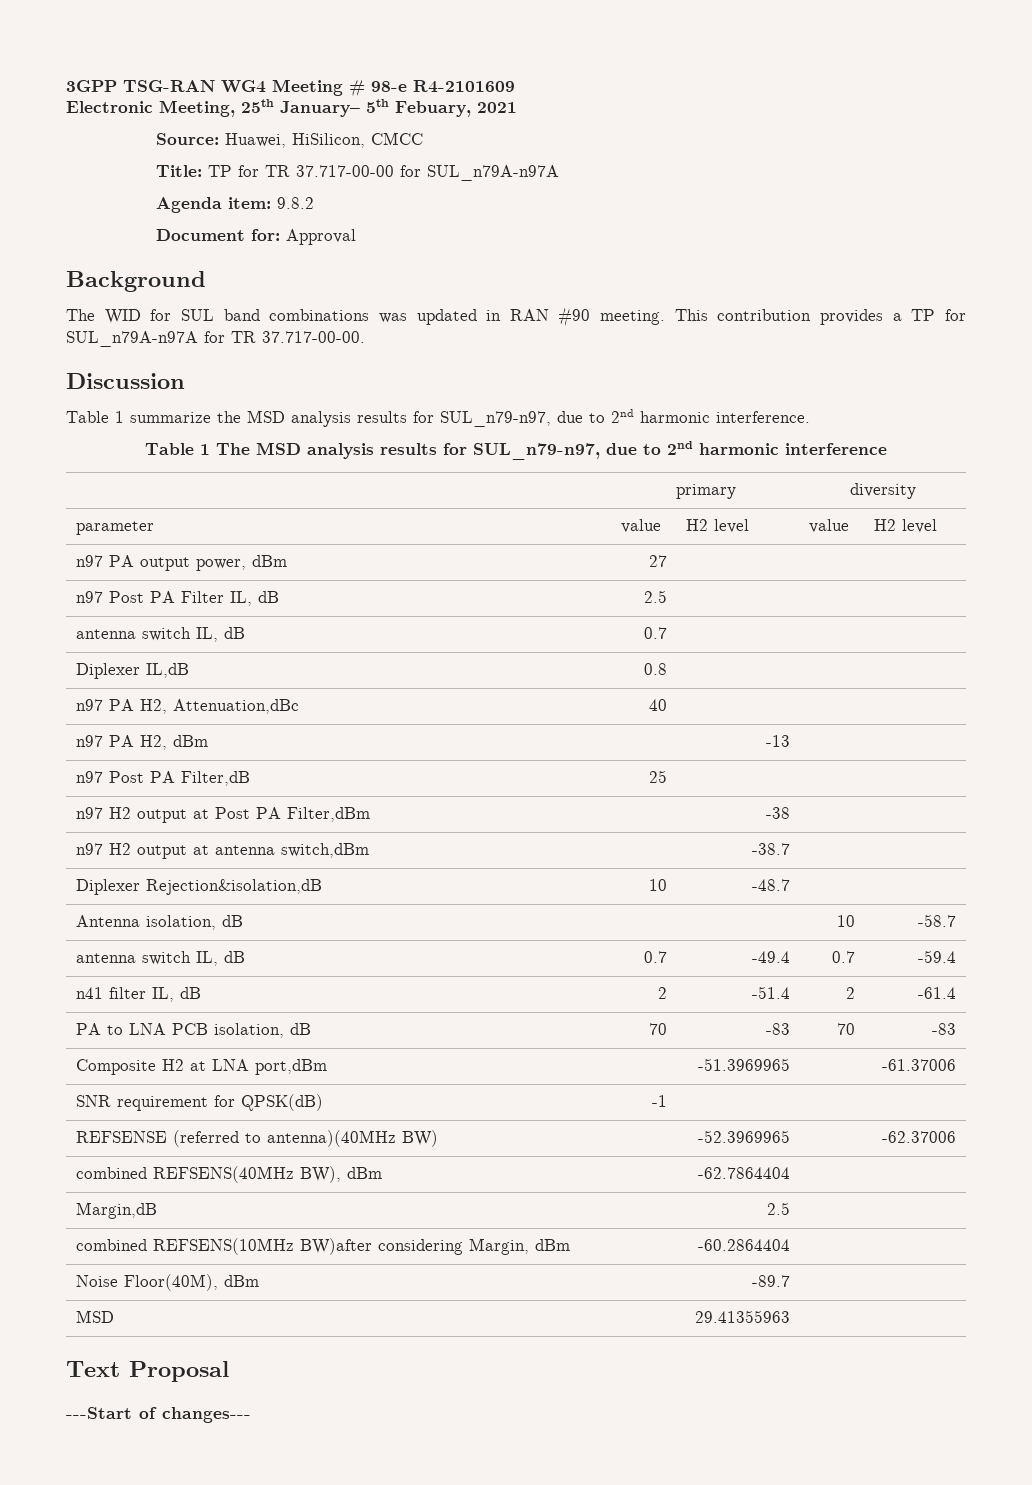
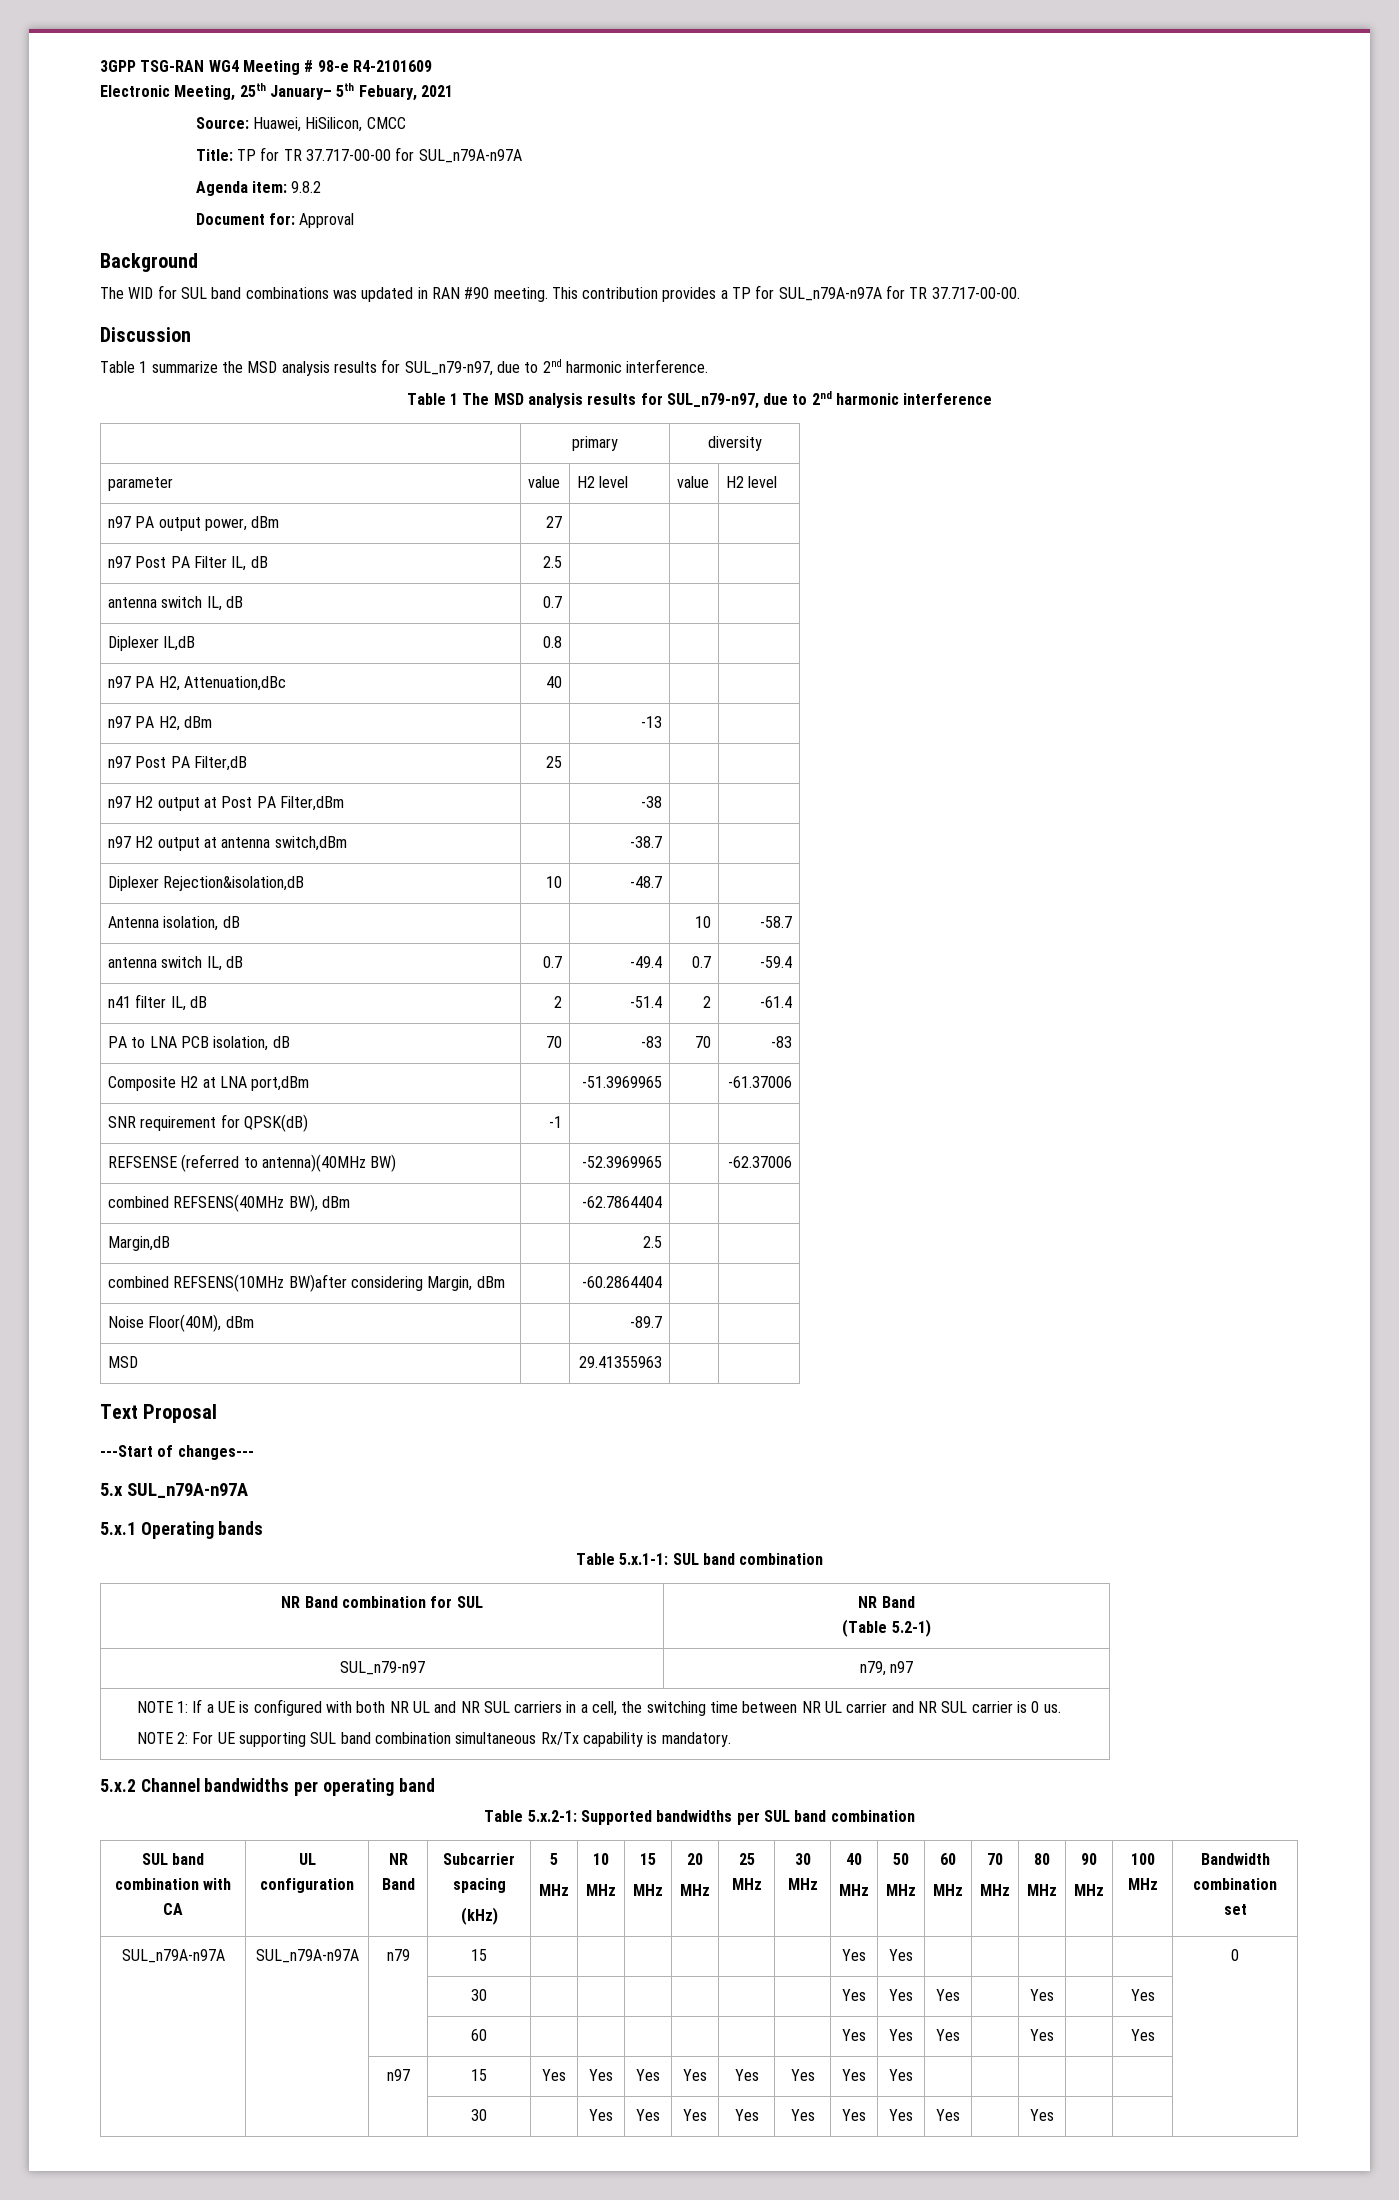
+ 5.x SUL_n79A-n97A
+ 5.x.1 Operating bands
+ Table 5.x.1-1: SUL band combination
+ NR Band combination for SUL | NR Band
+ (Table 5.2-1)
+ SUL_n79-n97 | n79, n97
+ NOTE 1: If a UE is configured with both NR UL and NR SUL carriers in a cell, the switching time between NR UL carrier and NR SUL carrier is 0 us.
+ NOTE 2: For UE supporting SUL band combination simultaneous Rx/Tx capability is mandatory.
+ 5.x.2 Channel bandwidths per operating band
+ Table 5.x.2-1: Supported bandwidths per SUL band combination
+ SUL band combination with CA | UL configuration | NR Band | Subcarrier spacing
+ (kHz) | 5
+ MHz | 10
+ MHz | 15
+ MHz | 20
+ MHz | 25 MHz | 30 MHz | 40
+ MHz | 50
+ MHz | 60
+ MHz | 70
+ MHz | 80
+ MHz | 90
+ MHz | 100 MHz | Bandwidth combination set
+ SUL_n79A-n97A | SUL_n79A-n97A | n79 | 15 | | | | | | | Yes | Yes | | | | | | 0
+ | | | 30 | | | | | | | Yes | Yes | Yes | | Yes | | Yes |
+ | | | 60 | | | | | | | Yes | Yes | Yes | | Yes | | Yes |
+ | | n97 | 15 | Yes | Yes | Yes | Yes | Yes | Yes | Yes | Yes | | | | | |
+ | | | 30 | | Yes | Yes | Yes | Yes | Yes | Yes | Yes | Yes | | Yes | | |

